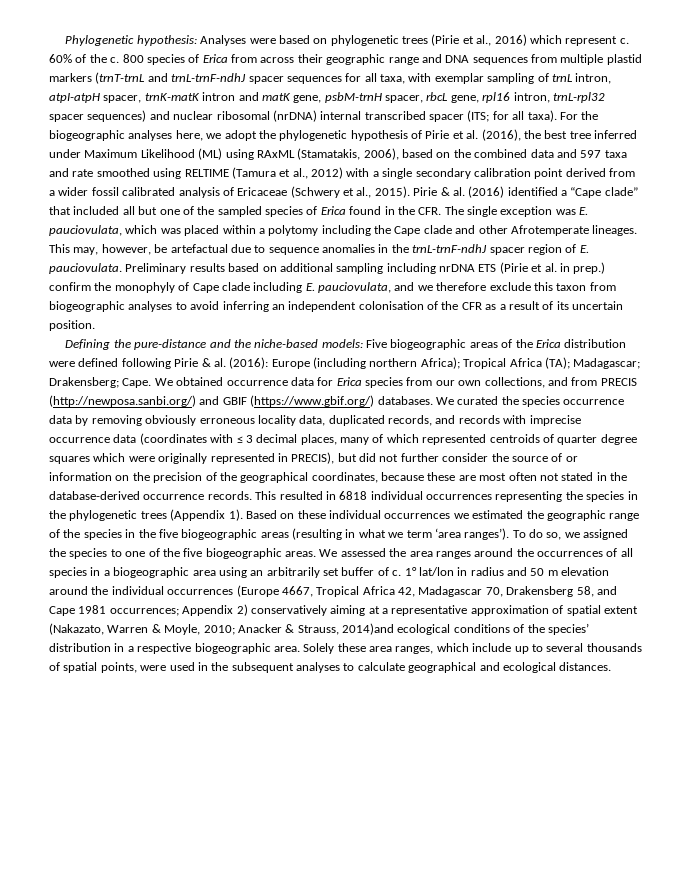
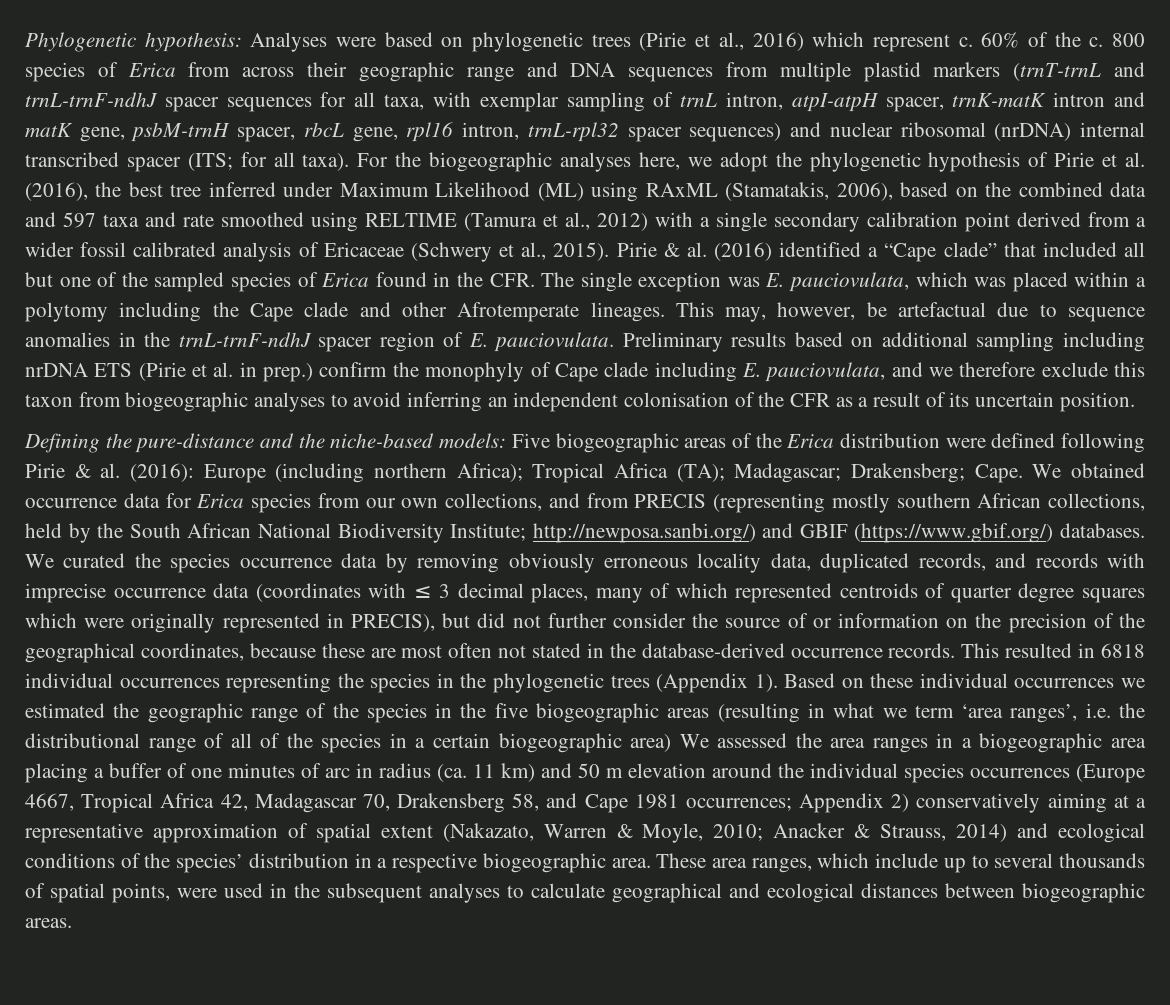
- We obtained occurrence data for Erica species from our own collections, and from PRECIS (http://newposa.sanbi.org/) and GBIF (https://www.gbif.org/) databases.
+ We obtained occurrence data for Erica species from our own collections, and from PRECIS (representing mostly southern African collections, held by the South African National Biodiversity Institute; http://newposa.sanbi.org/) and GBIF (https://www.gbif.org/) databases.
- Based on these individual occurrences we estimated the geographic range of the species in the five biogeographic areas (resulting in what we term ‘area ranges’). To do so, we assigned the species to one of the five biogeographic areas. We assessed the area ranges around the occurrences of all species in a biogeographic area using an arbitrarily set buffer of c. 1° lat/lon in radius and 50 m elevation around the individual occurrences (Europe 4667, Tropical Africa 42, Madagascar 70, Drakensberg 58, and Cape 1981 occurrences;
+ Based on these individual occurrences we estimated the geographic range of the species in the five biogeographic areas (resulting in what we term ‘area ranges’, i.e. the distributional range of all of the species in a certain biogeographic area) We assessed the area ranges in a biogeographic area placing a buffer of one minutes of arc in radius (ca. 11 km) and 50 m elevation around the individual species occurrences (Europe 4667, Tropical Africa 42, Madagascar 70, Drakensberg 58, and Cape 1981 occurrences;
- Anacker & Strauss, 2014)and ecological conditions of the species’ distribution in a respective biogeographic area.
+ Anacker & Strauss, 2014) and ecological conditions of the species’ distribution in a respective biogeographic area.
- Solely these area ranges, which include up to several thousands of spatial points, were used in the subsequent analyses to calculate geographical and ecological distances.
+ These area ranges, which include up to several thousands of spatial points, were used in the subsequent analyses to calculate geographical and ecological distances between biogeographic areas.

